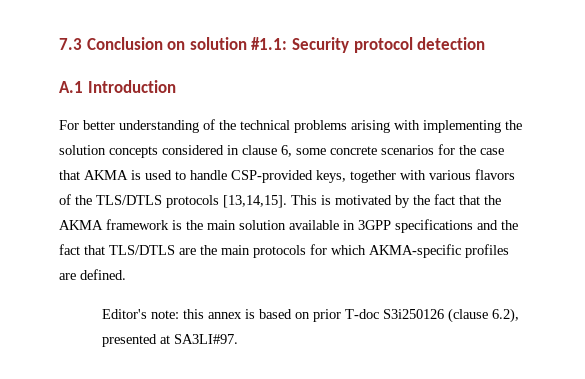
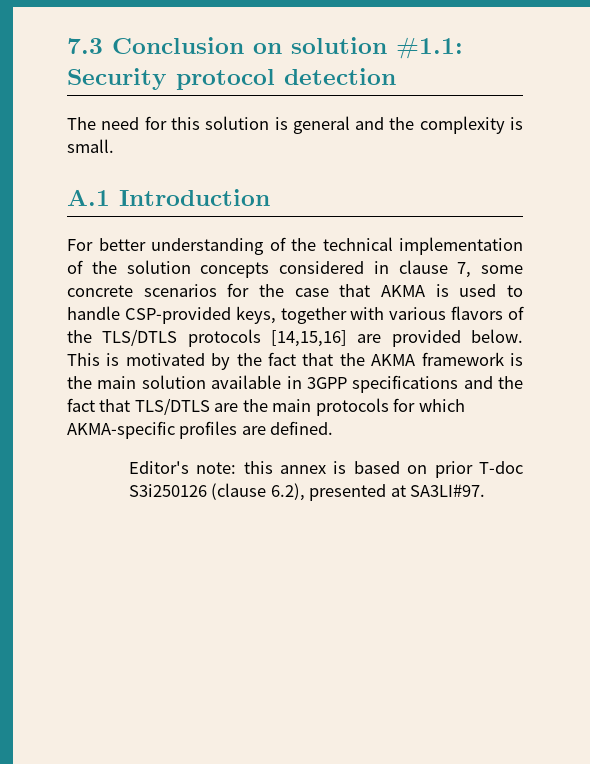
+ The need for this solution is general and the complexity is small.
- For better understanding of the technical problems arising with implementing the solution concepts considered in clause 6, some concrete scenarios for the case that AKMA is used to handle CSP-provided keys, together with various flavors of the TLS/DTLS protocols [13,14,15].
+ For better understanding of the technical implementation of the solution concepts considered in clause 7, some concrete scenarios for the case that AKMA is used to handle CSP-provided keys, together with various flavors of the TLS/DTLS protocols [14,15,16] are provided below.

